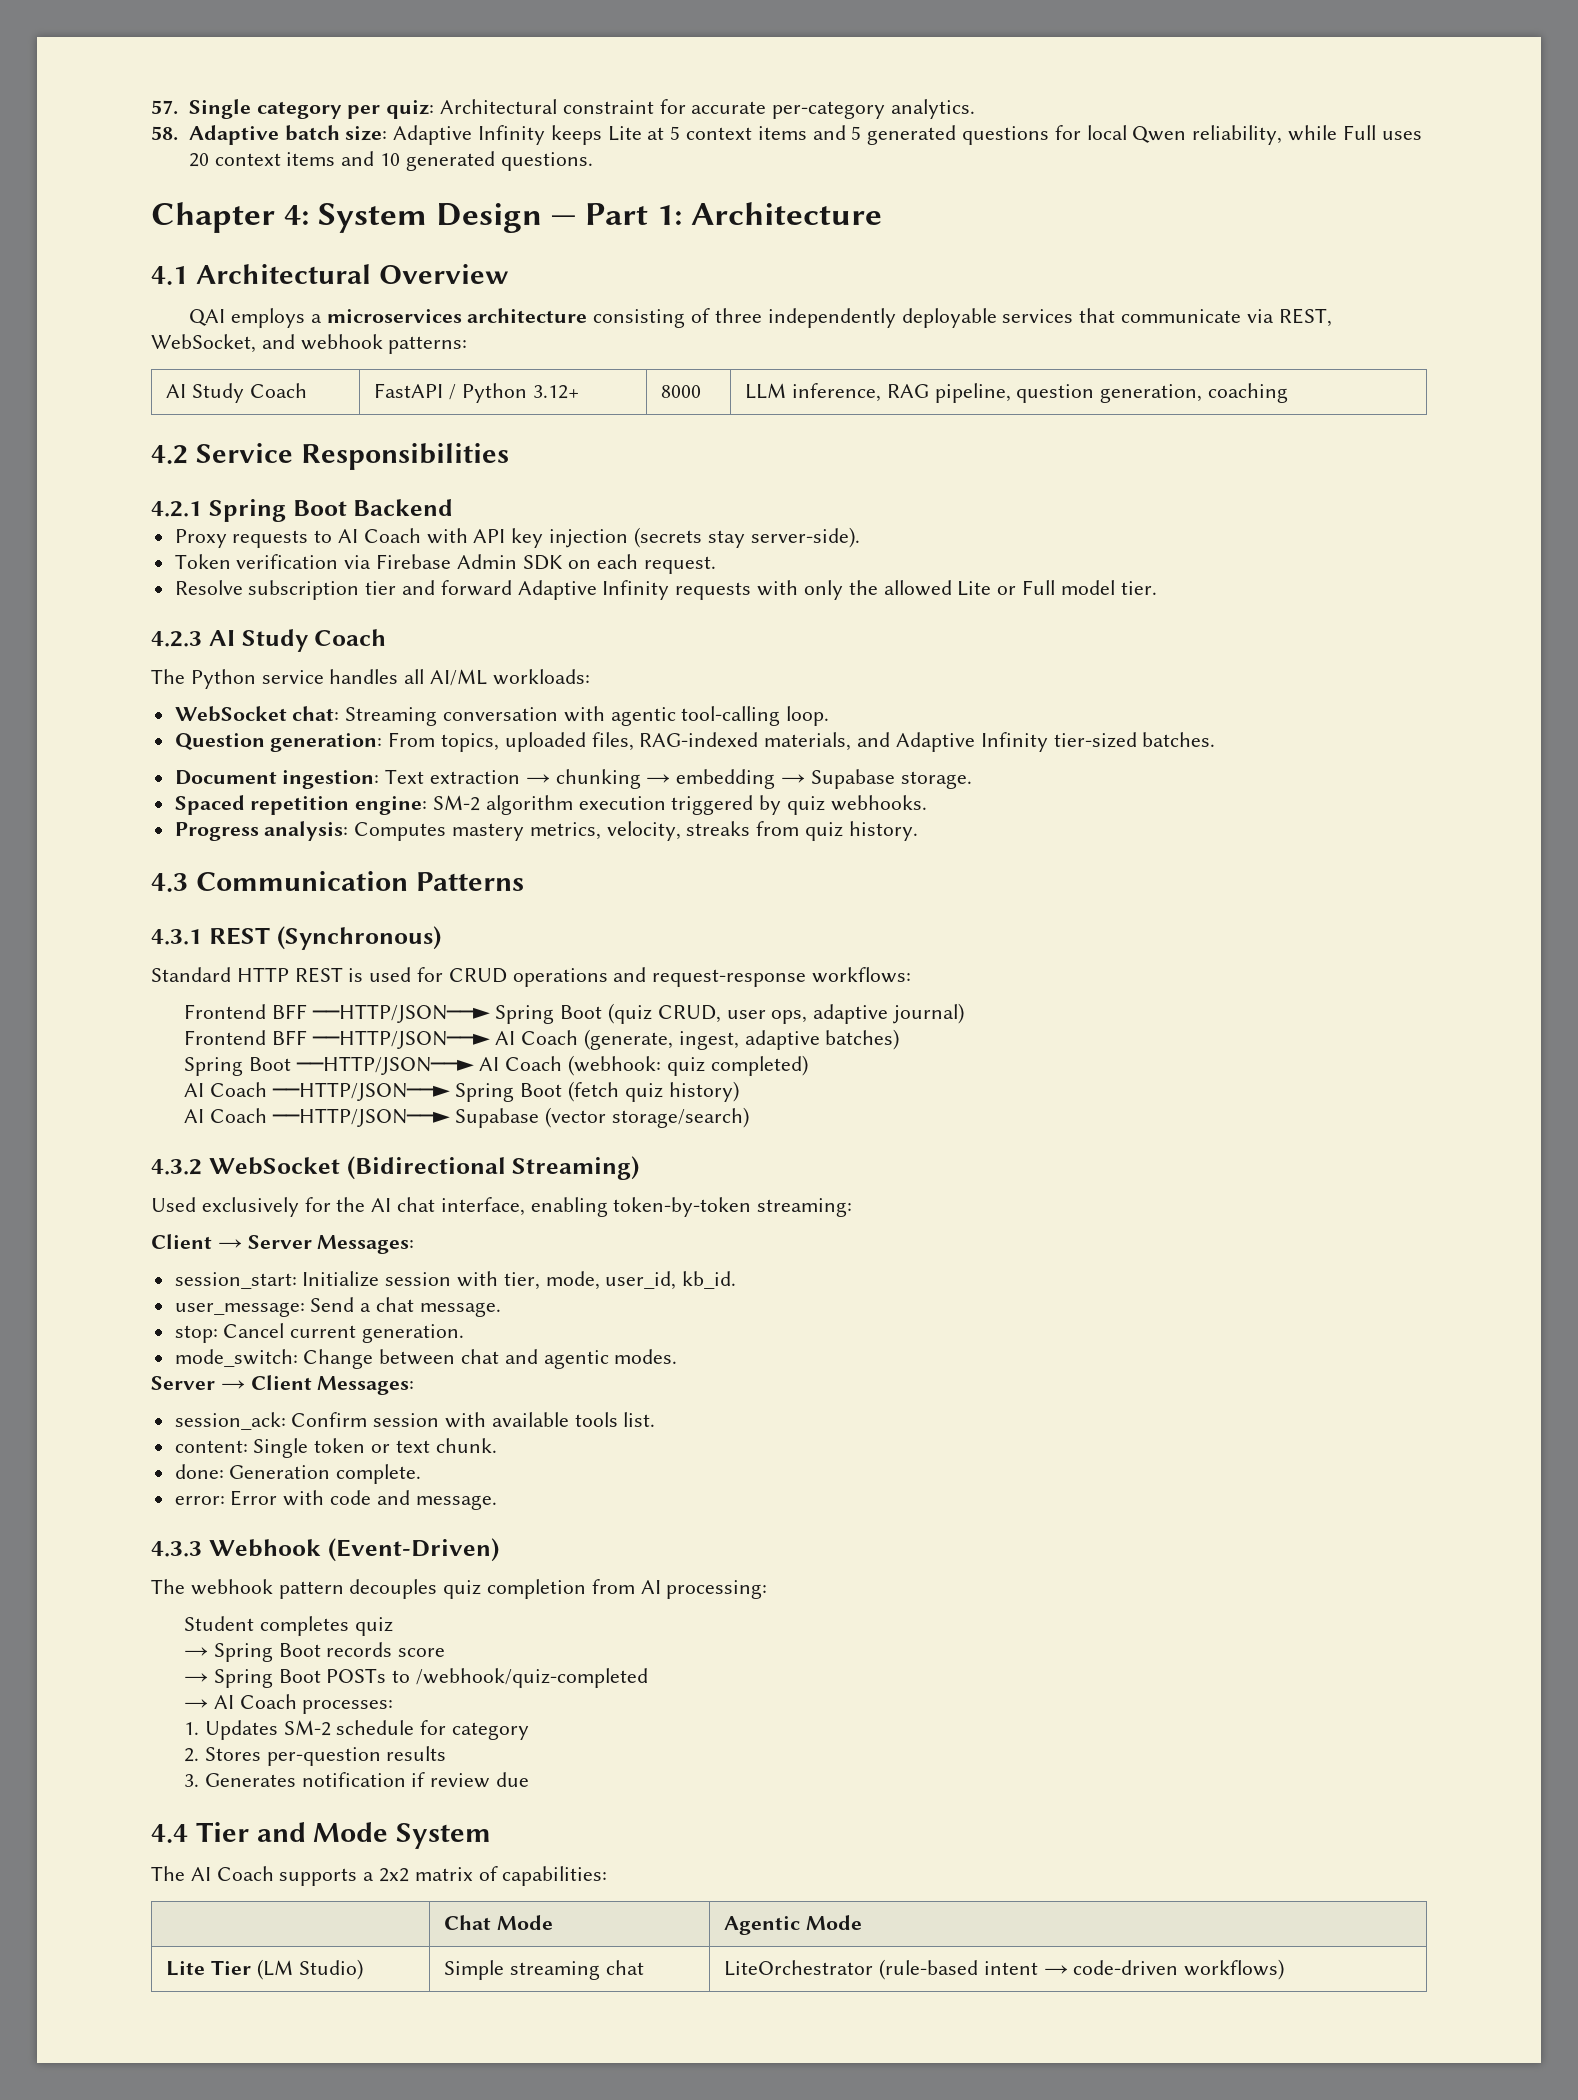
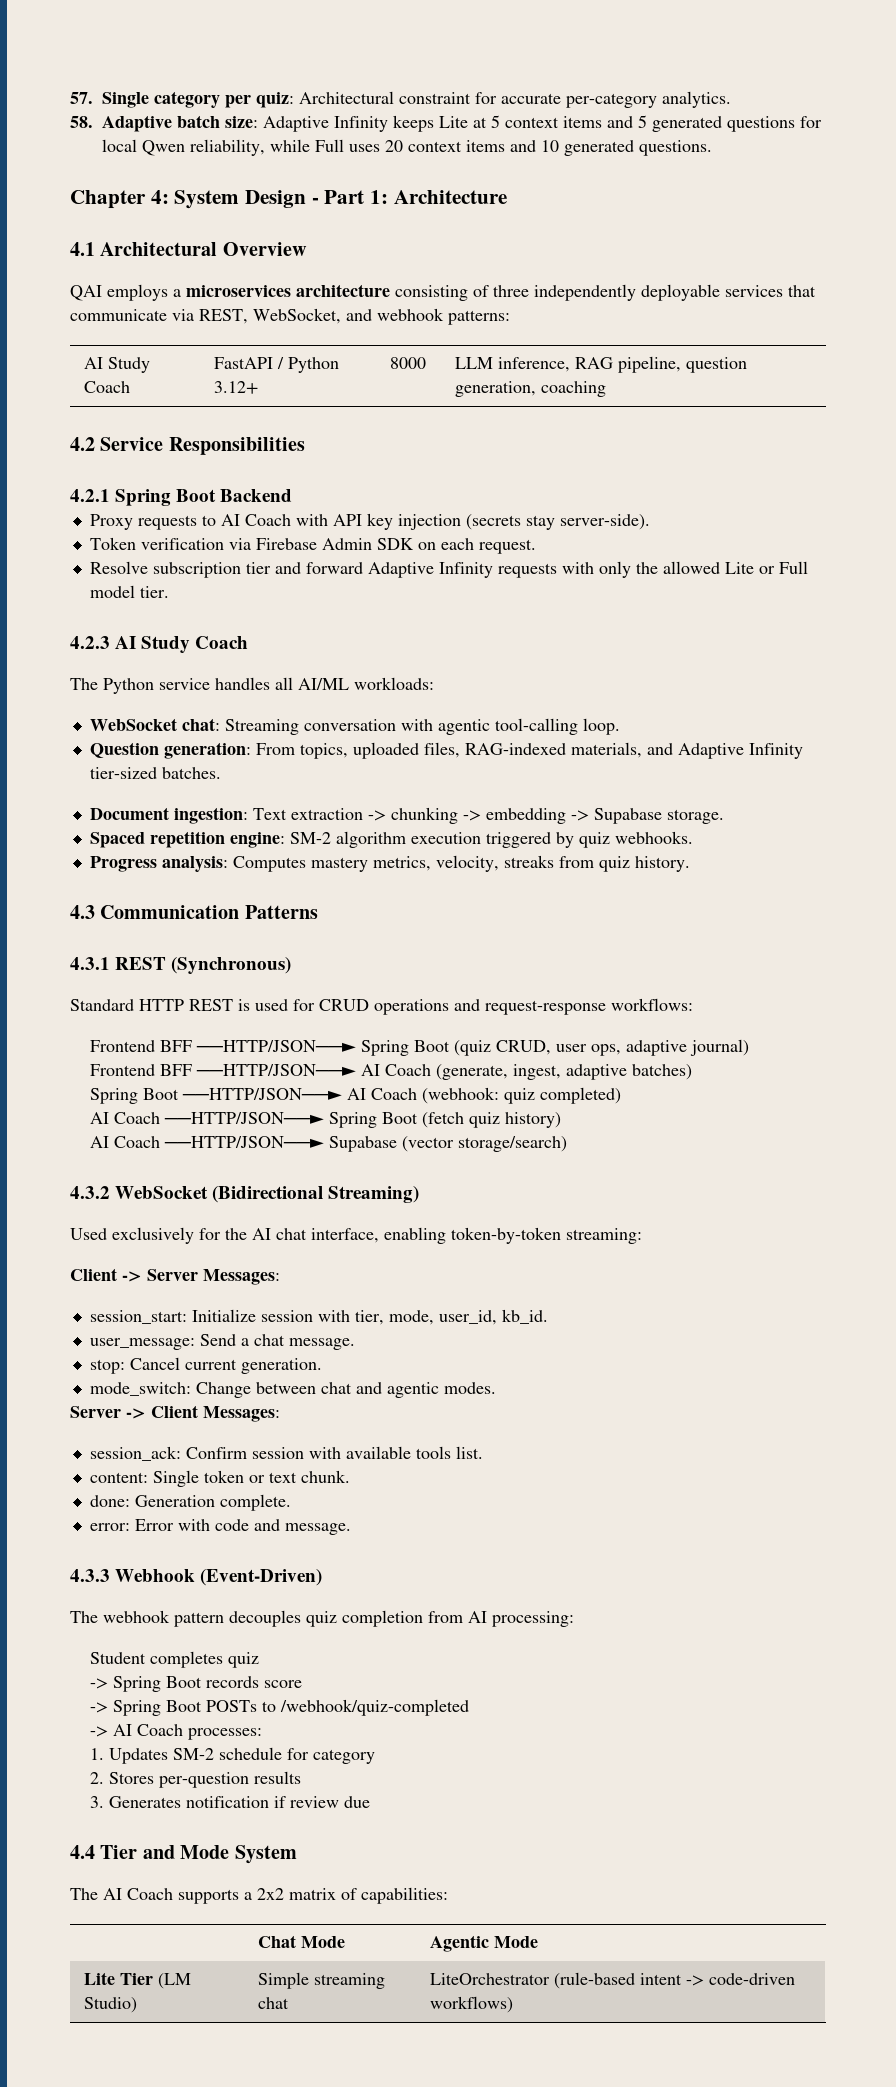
- Chapter 4: System Design — Part 1: Architecture
+ Chapter 4: System Design - Part 1: Architecture
- Document ingestion: Text extraction → chunking → embedding → Supabase storage.
+ Document ingestion: Text extraction -> chunking -> embedding -> Supabase storage.
- Client → Server Messages:
+ Client -> Server Messages:
- Server → Client Messages:
+ Server -> Client Messages:
- → Spring Boot records score
+ -> Spring Boot records score
- → Spring Boot POSTs to /webhook/quiz-completed
+ -> Spring Boot POSTs to /webhook/quiz-completed
- → AI Coach processes:
+ -> AI Coach processes:
- Lite Tier (LM Studio) | Simple streaming chat | LiteOrchestrator (rule-based intent → code-driven workflows)
+ Lite Tier (LM Studio) | Simple streaming chat | LiteOrchestrator (rule-based intent -> code-driven workflows)

